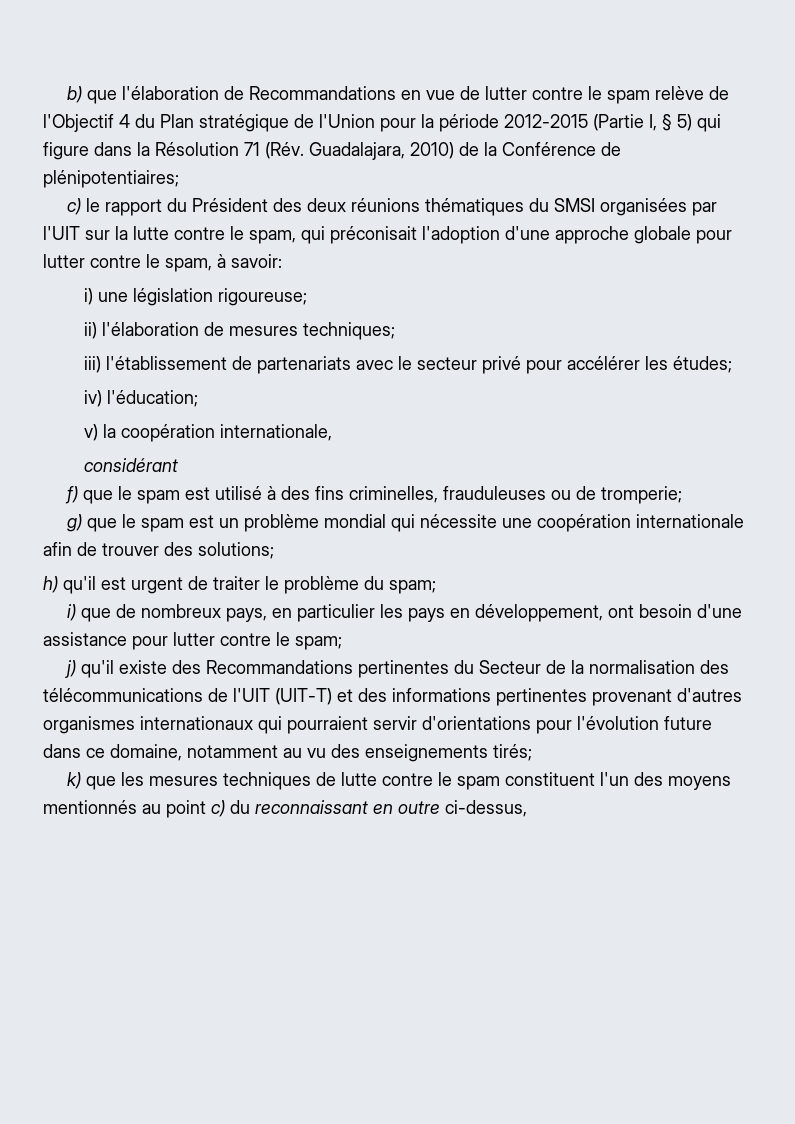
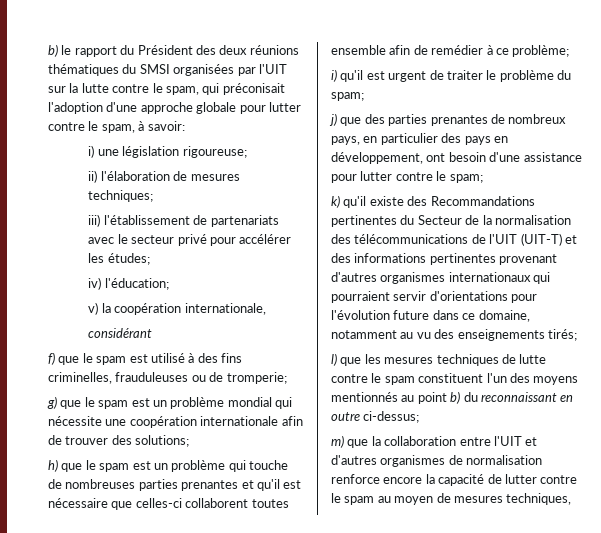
- b) que l'élaboration de Recommandations en vue de lutter contre le spam relève de l'Objectif 4 du Plan stratégique de l'Union pour la période 2012-2015 (Partie I, § 5) qui figure dans la Résolution 71 (Rév. Guadalajara, 2010) de la Conférence de plénipotentiaires;
- c) le rapport du Président des deux réunions thématiques du SMSI organisées par l'UIT sur la lutte contre le spam, qui préconisait l'adoption d'une approche globale pour lutter contre le spam, à savoir:
+ b) le rapport du Président des deux réunions thématiques du SMSI organisées par l'UIT sur la lutte contre le spam, qui préconisait l'adoption d'une approche globale pour lutter contre le spam, à savoir:
- h) qu'il est urgent de traiter le problème du spam;
+ h) que le spam est un problème qui touche de nombreuses parties prenantes et qu'il est nécessaire que celles-ci collaborent toutes ensemble afin de remédier à ce problème;
+ i) qu'il est urgent de traiter le problème du spam;
- i) que de nombreux pays, en particulier les pays en développement, ont besoin d'une assistance pour lutter contre le spam;
+ j) que des parties prenantes de nombreux pays, en particulier des pays en développement, ont besoin d'une assistance pour lutter contre le spam;
- j) qu'il existe des Recommandations pertinentes du Secteur de la normalisation des télécommunications de l'UIT (UIT-T) et des informations pertinentes provenant d'autres organismes internationaux qui pourraient servir d'orientations pour l'évolution future dans ce domaine, notamment au vu des enseignements tirés;
+ k) qu'il existe des Recommandations pertinentes du Secteur de la normalisation des télécommunications de l'UIT (UIT-T) et des informations pertinentes provenant d'autres organismes internationaux qui pourraient servir d'orientations pour l'évolution future dans ce domaine, notamment au vu des enseignements tirés;
- k) que les mesures techniques de lutte contre le spam constituent l'un des moyens mentionnés au point c) du reconnaissant en outre ci-dessus,
+ l) que les mesures techniques de lutte contre le spam constituent l'un des moyens mentionnés au point b) du reconnaissant en outre ci-dessus;
+ m) que la collaboration entre l'UIT et d'autres organismes de normalisation renforce encore la capacité de lutter contre le spam au moyen de mesures techniques,

